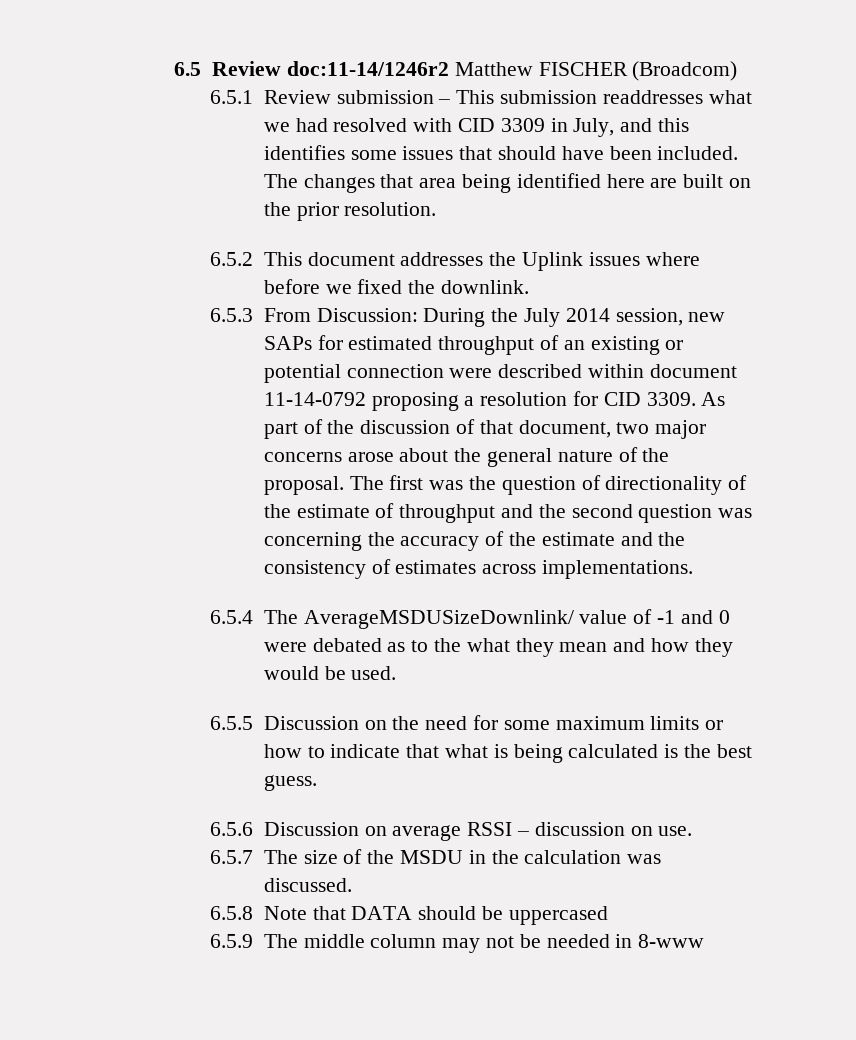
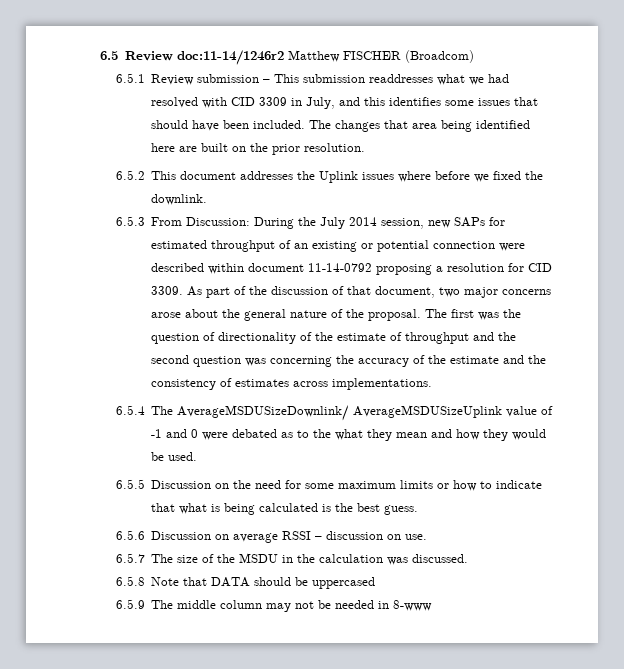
- 6.5.4 The AverageMSDUSizeDownlink/ value of -1 and 0 were debated as to the what they mean and how they would be used.
+ 6.5.4 The AverageMSDUSizeDownlink/ AverageMSDUSizeUplink value of -1 and 0 were debated as to the what they mean and how they would be used.

